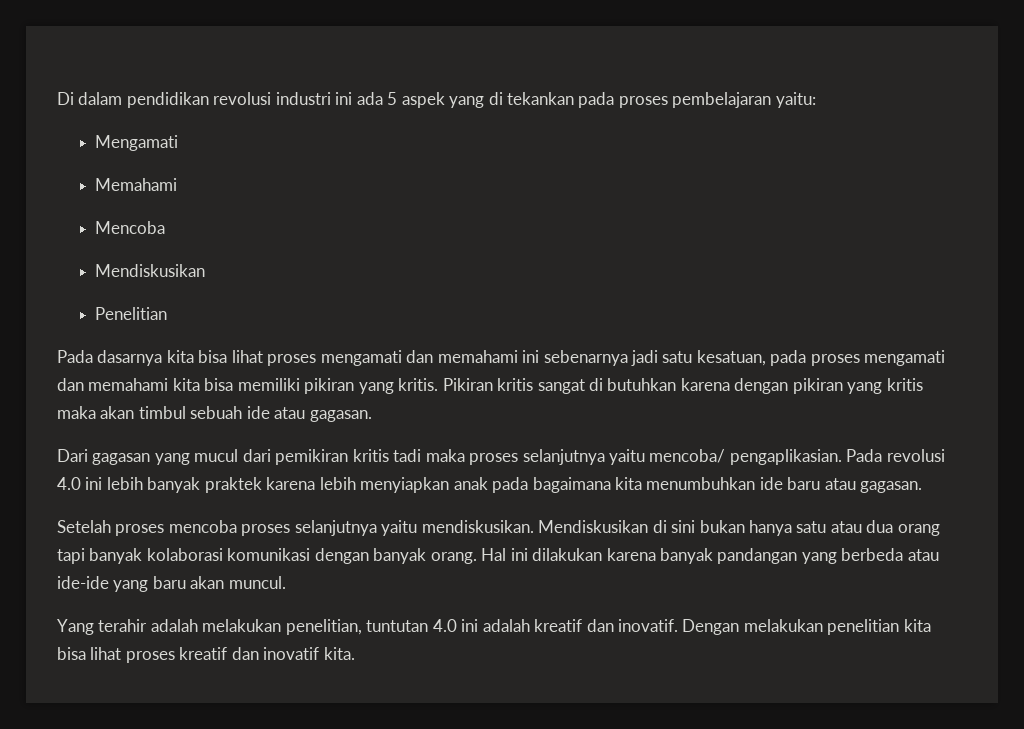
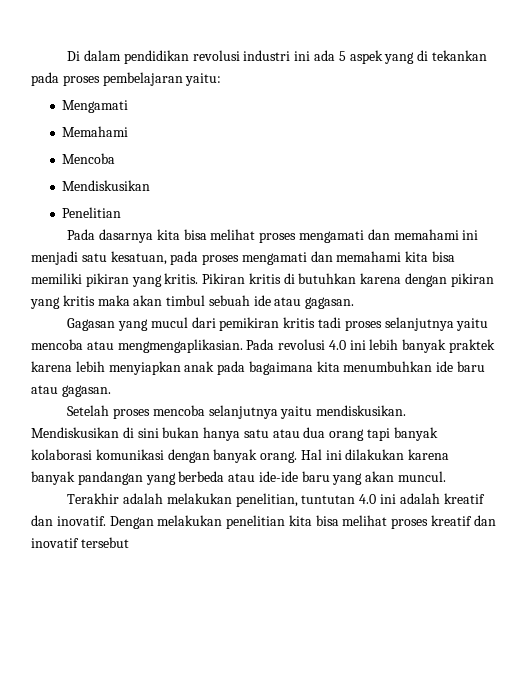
- Pada dasarnya kita bisa lihat proses mengamati dan memahami ini sebenarnya jadi satu kesatuan, pada proses mengamati dan memahami kita bisa memiliki pikiran yang kritis.
+ Pada dasarnya kita bisa melihat proses mengamati dan memahami ini menjadi satu kesatuan, pada proses mengamati dan memahami kita bisa memiliki pikiran yang kritis.
- Pikiran kritis sangat di butuhkan karena dengan pikiran yang kritis maka akan timbul sebuah ide atau gagasan.
+ Pikiran kritis di butuhkan karena dengan pikiran yang kritis maka akan timbul sebuah ide atau gagasan.
- Dari gagasan yang mucul dari pemikiran kritis tadi maka proses selanjutnya yaitu mencoba/ pengaplikasian.
+ Gagasan yang mucul dari pemikiran kritis tadi proses selanjutnya yaitu mencoba atau mengmengaplikasian.
- Setelah proses mencoba proses selanjutnya yaitu mendiskusikan.
+ Setelah proses mencoba selanjutnya yaitu mendiskusikan.
- Hal ini dilakukan karena banyak pandangan yang berbeda atau ide-ide yang baru akan muncul.
+ Hal ini dilakukan karena banyak pandangan yang berbeda atau ide-ide baru yang akan muncul.
- Yang terahir adalah melakukan penelitian, tuntutan 4.0 ini adalah kreatif dan inovatif.
+ Terakhir adalah melakukan penelitian, tuntutan 4.0 ini adalah kreatif dan inovatif.
- Dengan melakukan penelitian kita bisa lihat proses kreatif dan inovatif kita.
+ Dengan melakukan penelitian kita bisa melihat proses kreatif dan inovatif tersebut

